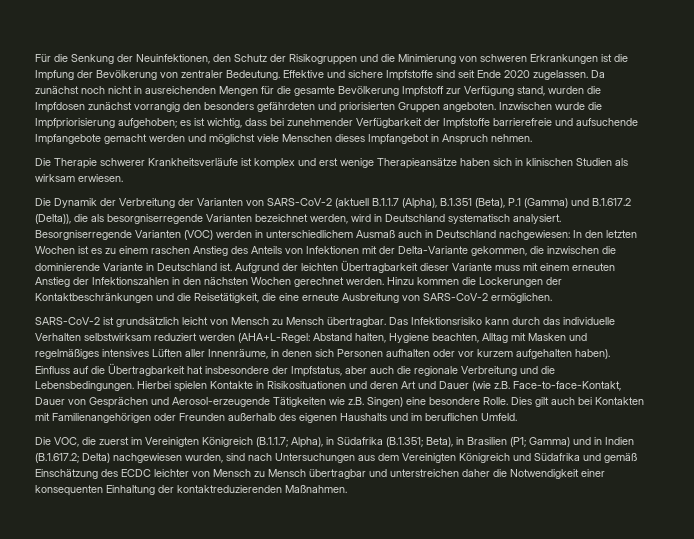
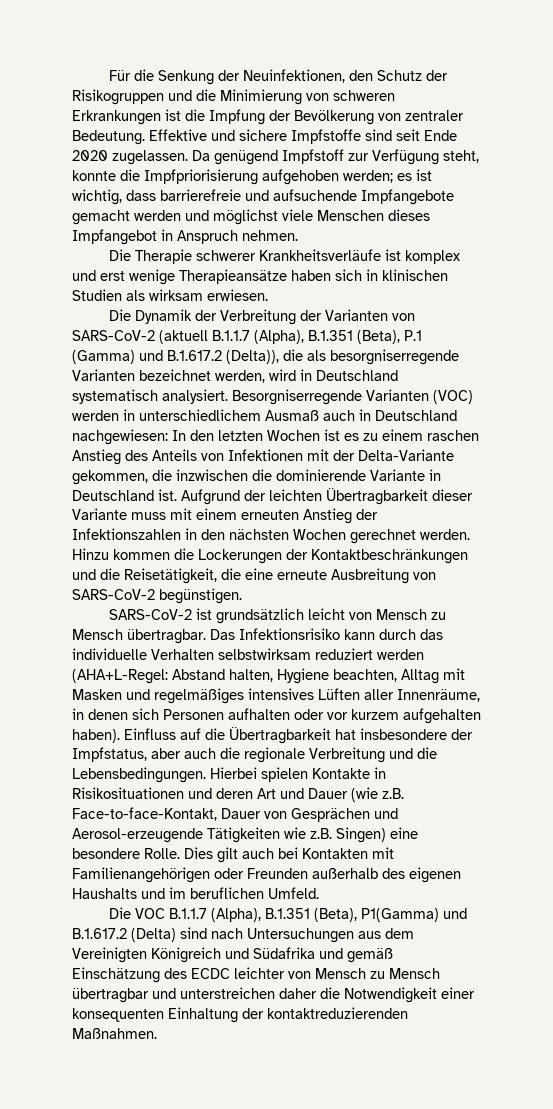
- Da zunächst noch nicht in ausreichenden Mengen für die gesamte Bevölkerung Impfstoff zur Verfügung stand, wurden die Impfdosen zunächst vorrangig den besonders gefährdeten und priorisierten Gruppen angeboten. Inzwischen wurde die Impfpriorisierung aufgehoben; es ist wichtig, dass bei zunehmender Verfügbarkeit der Impfstoffe barrierefreie und aufsuchende Impfangebote gemacht werden und möglichst viele Menschen dieses Impfangebot in Anspruch nehmen.
+ Da genügend Impfstoff zur Verfügung steht, konnte die Impfpriorisierung aufgehoben werden; es ist wichtig, dass barrierefreie und aufsuchende Impfangebote gemacht werden und möglichst viele Menschen dieses Impfangebot in Anspruch nehmen.
- Hinzu kommen die Lockerungen der Kontaktbeschränkungen und die Reisetätigkeit, die eine erneute Ausbreitung von SARS-CoV-2 ermöglichen.
+ Hinzu kommen die Lockerungen der Kontaktbeschränkungen und die Reisetätigkeit, die eine erneute Ausbreitung von SARS-CoV-2 begünstigen.
- Die VOC, die zuerst im Vereinigten Königreich (B.1.1.7; Alpha), in Südafrika (B.1.351; Beta), in Brasilien (P1; Gamma) und in Indien (B.1.617.2; Delta) nachgewiesen wurden, sind nach Untersuchungen aus dem Vereinigten Königreich und Südafrika und gemäß Einschätzung des ECDC leichter von Mensch zu Mensch übertragbar und unterstreichen daher die Notwendigkeit einer konsequenten Einhaltung der kontaktreduzierenden Maßnahmen.
+ Die VOC B.1.1.7 (Alpha), B.1.351 (Beta), P1(Gamma) und B.1.617.2 (Delta) sind nach Untersuchungen aus dem Vereinigten Königreich und Südafrika und gemäß Einschätzung des ECDC leichter von Mensch zu Mensch übertragbar und unterstreichen daher die Notwendigkeit einer konsequenten Einhaltung der kontaktreduzierenden Maßnahmen.

